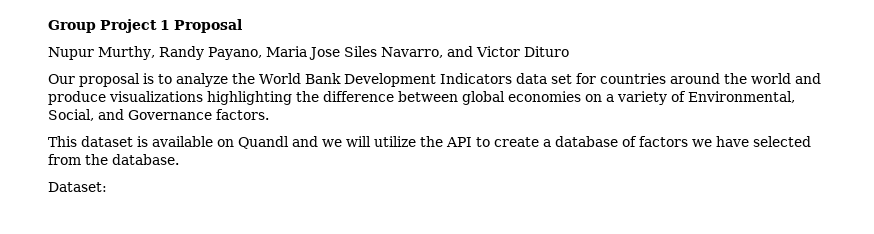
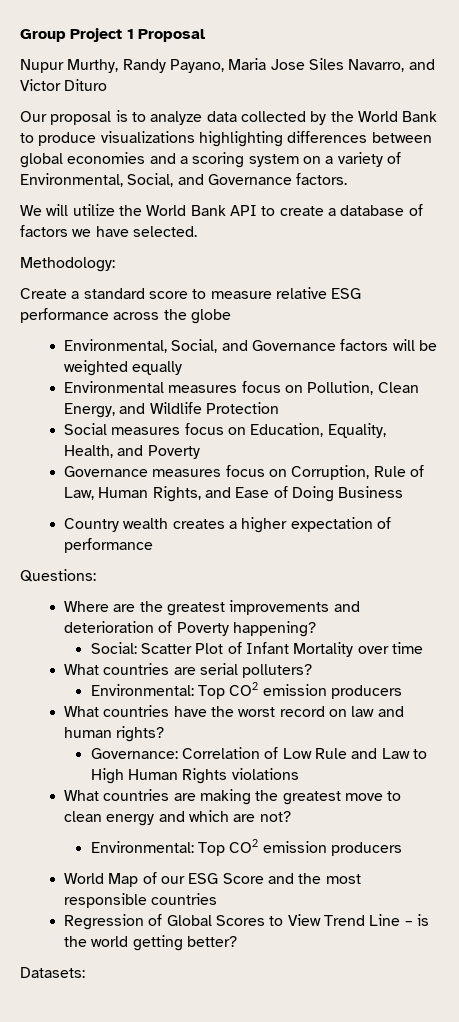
- Our proposal is to analyze the World Bank Development Indicators data set for countries around the world and produce visualizations highlighting the difference between global economies on a variety of Environmental, Social, and Governance factors.
+ Our proposal is to analyze data collected by the World Bank to produce visualizations highlighting differences between global economies and a scoring system on a variety of Environmental, Social, and Governance factors.
- This dataset is available on Quandl and we will utilize the API to create a database of factors we have selected from the database.
- Dataset:
+ We will utilize the World Bank API to create a database of factors we have selected.
+ Methodology:
+ Create a standard score to measure relative ESG performance across the globe
+ Environmental, Social, and Governance factors will be weighted equally
+ Environmental measures focus on Pollution, Clean Energy, and Wildlife Protection
+ Social measures focus on Education, Equality, Health, and Poverty
+ Governance measures focus on Corruption, Rule of Law, Human Rights, and Ease of Doing Business
+ Country wealth creates a higher expectation of performance
+ Questions:
+ Where are the greatest improvements and deterioration of Poverty happening?
+ Social: Scatter Plot of Infant Mortality over time
+ What countries are serial polluters?
+ Environmental: Top CO2 emission producers
+ What countries have the worst record on law and human rights?
+ Governance: Correlation of Low Rule and Law to High Human Rights violations
+ What countries are making the greatest move to clean energy and which are not?
+ Environmental: Top CO2 emission producers
+ World Map of our ESG Score and the most responsible countries
+ Regression of Global Scores to View Trend Line – is the world getting better?
+ Datasets:

